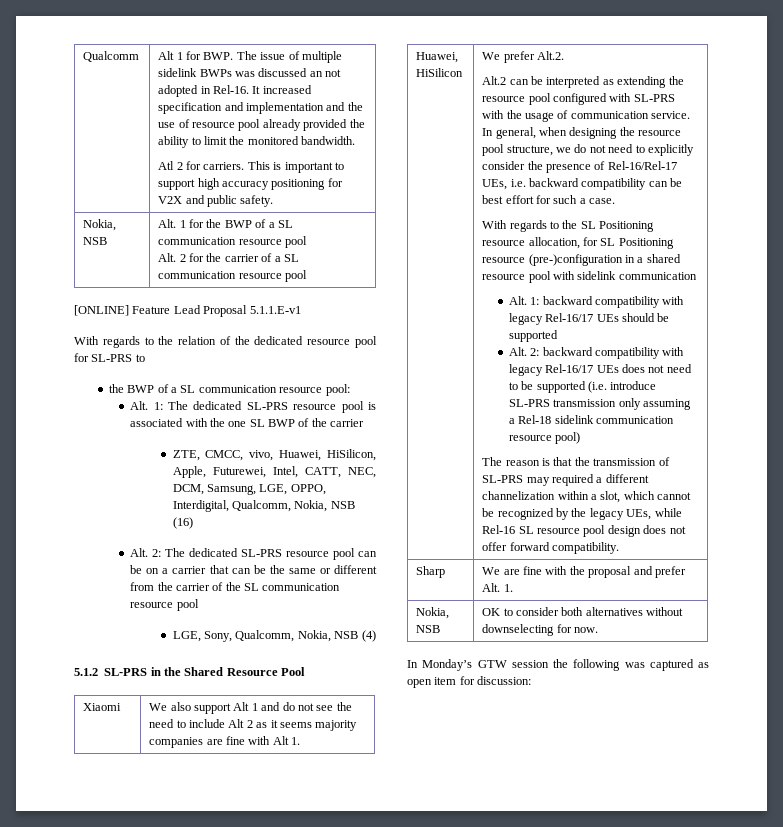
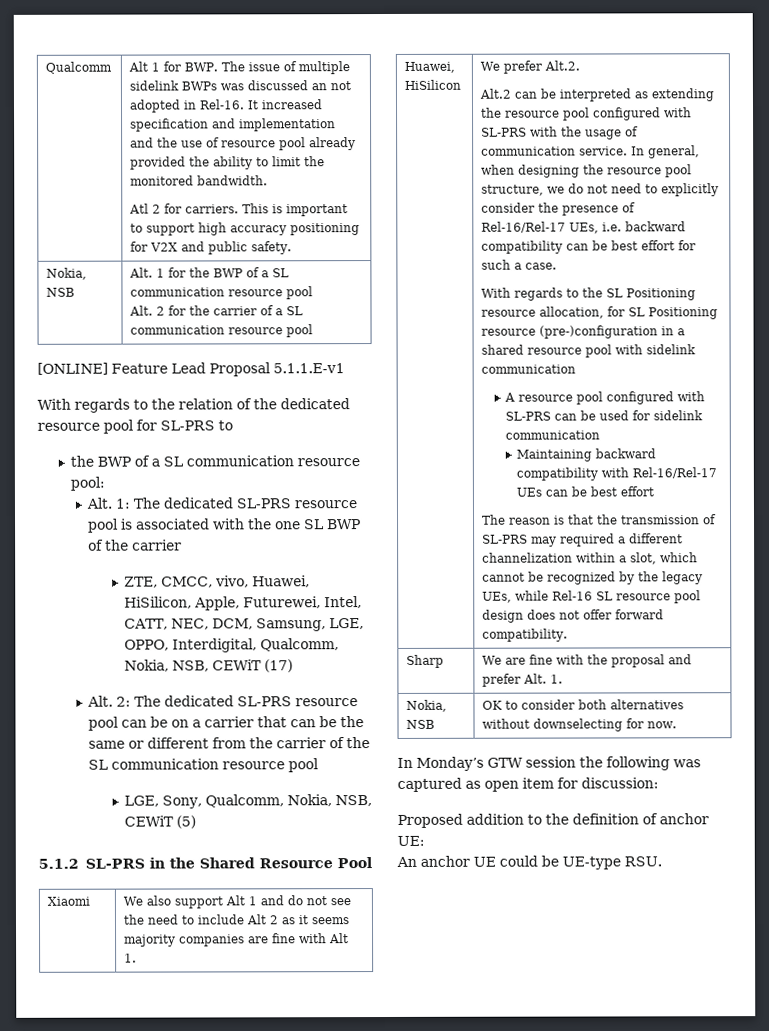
- ZTE, CMCC, vivo, Huawei, HiSilicon, Apple, Futurewei, Intel, CATT, NEC, DCM, Samsung, LGE, OPPO, Interdigital, Qualcomm, Nokia, NSB (16)
+ ZTE, CMCC, vivo, Huawei, HiSilicon, Apple, Futurewei, Intel, CATT, NEC, DCM, Samsung, LGE, OPPO, Interdigital, Qualcomm, Nokia, NSB, CEWiT (17)
- LGE, Sony, Qualcomm, Nokia, NSB (4)
+ LGE, Sony, Qualcomm, Nokia, NSB, CEWiT (5)
- Alt. 1: backward compatibility with legacy Rel-16/17 UEs should be supported
- Alt. 2: backward compatibility with legacy Rel-16/17 UEs does not need to be supported (i.e. introduce SL-PRS transmission only assuming a Rel-18 sidelink communication resource pool)
+ A resource pool configured with SL-PRS can be used for sidelink communication
+ Maintaining backward compatibility with Rel-16/Rel-17 UEs can be best effort
+ Proposed addition to the definition of anchor UE:
+ An anchor UE could be UE-type RSU.

